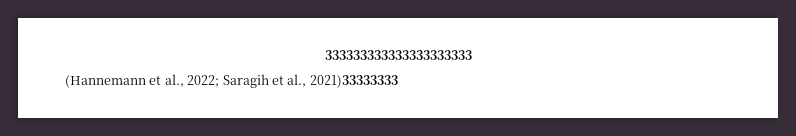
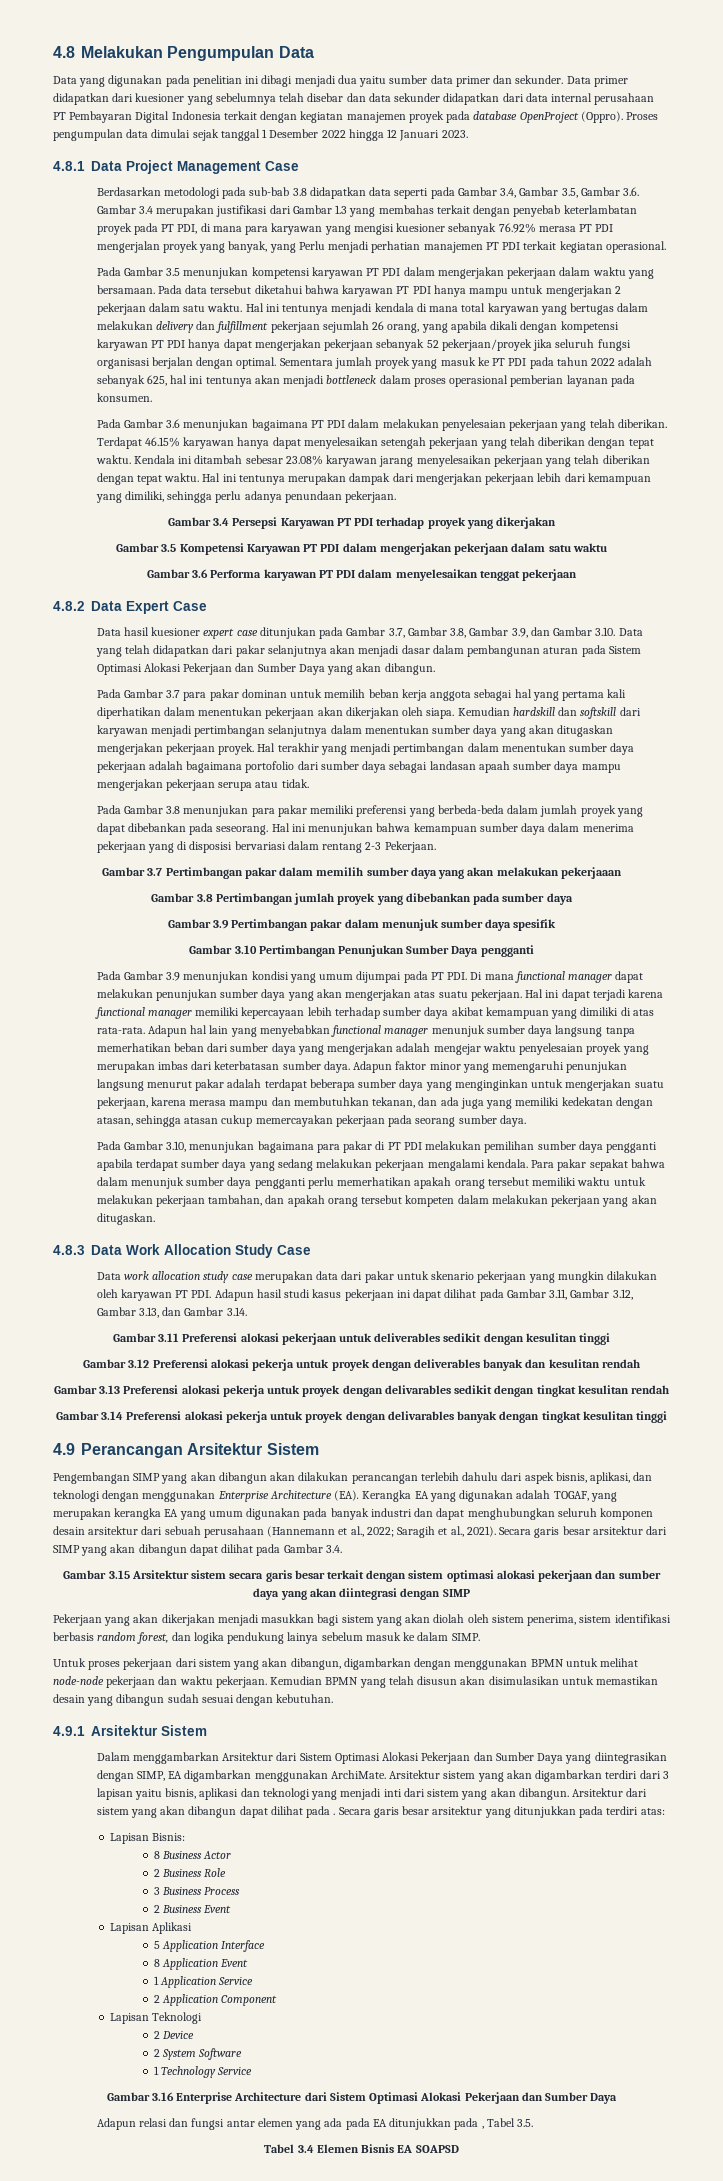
- 333333333333333333333
- (Hannemann et al., 2022; Saragih et al., 2021)33333333
+ 4.8 Melakukan Pengumpulan Data
+ Data yang digunakan pada penelitian ini dibagi menjadi dua yaitu sumber data primer dan sekunder. Data primer didapatkan dari kuesioner yang sebelumnya telah disebar dan data sekunder didapatkan dari data internal perusahaan PT Pembayaran Digital Indonesia terkait dengan kegiatan manajemen proyek pada database OpenProject (Oppro). Proses pengumpulan data dimulai sejak tanggal 1 Desember 2022 hingga 12 Januari 2023.
+ 4.8.1 Data Project Management Case
+ Berdasarkan metodologi pada sub-bab 3.8 didapatkan data seperti pada Gambar 3.4, Gambar 3.5, Gambar 3.6. Gambar 3.4 merupakan justifikasi dari Gambar 1.3 yang membahas terkait dengan penyebab keterlambatan proyek pada PT PDI, di mana para karyawan yang mengisi kuesioner sebanyak 76.92% merasa PT PDI mengerjalan proyek yang banyak, yang Perlu menjadi perhatian manajemen PT PDI terkait kegiatan operasional.
+ Pada Gambar 3.5 menunjukan kompetensi karyawan PT PDI dalam mengerjakan pekerjaan dalam waktu yang bersamaan. Pada data tersebut diketahui bahwa karyawan PT PDI hanya mampu untuk mengerjakan 2 pekerjaan dalam satu waktu. Hal ini tentunya menjadi kendala di mana total karyawan yang bertugas dalam melakukan delivery dan fulfillment pekerjaan sejumlah 26 orang, yang apabila dikali dengan kompetensi karyawan PT PDI hanya dapat mengerjakan pekerjaan sebanyak 52 pekerjaan/proyek jika seluruh fungsi organisasi berjalan dengan optimal. Sementara jumlah proyek yang masuk ke PT PDI pada tahun 2022 adalah sebanyak 625, hal ini tentunya akan menjadi bottleneck dalam proses operasional pemberian layanan pada konsumen.
+ Pada Gambar 3.6 menunjukan bagaimana PT PDI dalam melakukan penyelesaian pekerjaan yang telah diberikan. Terdapat 46.15% karyawan hanya dapat menyelesaikan setengah pekerjaan yang telah diberikan dengan tepat waktu. Kendala ini ditambah sebesar 23.08% karyawan jarang menyelesaikan pekerjaan yang telah diberikan dengan tepat waktu. Hal ini tentunya merupakan dampak dari mengerjakan pekerjaan lebih dari kemampuan yang dimiliki, sehingga perlu adanya penundaan pekerjaan.
+ Gambar 3.4 Persepsi Karyawan PT PDI terhadap proyek yang dikerjakan
+ Gambar 3.5 Kompetensi Karyawan PT PDI dalam mengerjakan pekerjaan dalam satu waktu
+ Gambar 3.6 Performa karyawan PT PDI dalam menyelesaikan tenggat pekerjaan
+ 4.8.2 Data Expert Case
+ Data hasil kuesioner expert case ditunjukan pada Gambar 3.7, Gambar 3.8, Gambar 3.9, dan Gambar 3.10. Data yang telah didapatkan dari pakar selanjutnya akan menjadi dasar dalam pembangunan aturan pada Sistem Optimasi Alokasi Pekerjaan dan Sumber Daya yang akan dibangun.
+ Pada Gambar 3.7 para pakar dominan untuk memilih beban kerja anggota sebagai hal yang pertama kali diperhatikan dalam menentukan pekerjaan akan dikerjakan oleh siapa. Kemudian hardskill dan softskill dari karyawan menjadi pertimbangan selanjutnya dalam menentukan sumber daya yang akan ditugaskan mengerjakan pekerjaan proyek. Hal terakhir yang menjadi pertimbangan dalam menentukan sumber daya pekerjaan adalah bagaimana portofolio dari sumber daya sebagai landasan apaah sumber daya mampu mengerjakan pekerjaan serupa atau tidak.
+ Pada Gambar 3.8 menunjukan para pakar memiliki preferensi yang berbeda-beda dalam jumlah proyek yang dapat dibebankan pada seseorang. Hal ini menunjukan bahwa kemampuan sumber daya dalam menerima pekerjaan yang di disposisi bervariasi dalam rentang 2-3 Pekerjaan.
+ Gambar 3.7 Pertimbangan pakar dalam memilih sumber daya yang akan melakukan pekerjaaan
+ Gambar 3.8 Pertimbangan jumlah proyek yang dibebankan pada sumber daya
+ Gambar 3.9 Pertimbangan pakar dalam menunjuk sumber daya spesifik
+ Gambar 3.10 Pertimbangan Penunjukan Sumber Daya pengganti
+ Pada Gambar 3.9 menunjukan kondisi yang umum dijumpai pada PT PDI. Di mana functional manager dapat melakukan penunjukan sumber daya yang akan mengerjakan atas suatu pekerjaan. Hal ini dapat terjadi karena functional manager memiliki kepercayaan lebih terhadap sumber daya akibat kemampuan yang dimiliki di atas rata-rata. Adapun hal lain yang menyebabkan functional manager menunjuk sumber daya langsung tanpa memerhatikan beban dari sumber daya yang mengerjakan adalah mengejar waktu penyelesaian proyek yang merupakan imbas dari keterbatasan sumber daya. Adapun faktor minor yang memengaruhi penunjukan langsung menurut pakar adalah terdapat beberapa sumber daya yang menginginkan untuk mengerjakan suatu pekerjaan, karena merasa mampu dan membutuhkan tekanan, dan ada juga yang memiliki kedekatan dengan atasan, sehingga atasan cukup memercayakan pekerjaan pada seorang sumber daya.
+ Pada Gambar 3.10, menunjukan bagaimana para pakar di PT PDI melakukan pemilihan sumber daya pengganti apabila terdapat sumber daya yang sedang melakukan pekerjaan mengalami kendala. Para pakar sepakat bahwa dalam menunjuk sumber daya pengganti perlu memerhatikan apakah orang tersebut memiliki waktu untuk melakukan pekerjaan tambahan, dan apakah orang tersebut kompeten dalam melakukan pekerjaan yang akan ditugaskan.
+ 4.8.3 Data Work Allocation Study Case
+ Data work allocation study case merupakan data dari pakar untuk skenario pekerjaan yang mungkin dilakukan oleh karyawan PT PDI. Adapun hasil studi kasus pekerjaan ini dapat dilihat pada Gambar 3.11, Gambar 3.12, Gambar 3.13, dan Gambar 3.14.
+ Gambar 3.11 Preferensi alokasi pekerjaan untuk deliverables sedikit dengan kesulitan tinggi
+ Gambar 3.12 Preferensi alokasi pekerja untuk proyek dengan deliverables banyak dan kesulitan rendah
+ Gambar 3.13 Preferensi alokasi pekerja untuk proyek dengan delivarables sedikit dengan tingkat kesulitan rendah
+ Gambar 3.14 Preferensi alokasi pekerja untuk proyek dengan delivarables banyak dengan tingkat kesulitan tinggi
+ 4.9 Perancangan Arsitektur Sistem
+ Pengembangan SIMP yang akan dibangun akan dilakukan perancangan terlebih dahulu dari aspek bisnis, aplikasi, dan teknologi dengan menggunakan Enterprise Architecture (EA). Kerangka EA yang digunakan adalah TOGAF, yang merupakan kerangka EA yang umum digunakan pada banyak industri dan dapat menghubungkan seluruh komponen desain arsitektur dari sebuah perusahaan (Hannemann et al., 2022; Saragih et al., 2021). Secara garis besar arsitektur dari SIMP yang akan dibangun dapat dilihat pada Gambar 3.4.
+ Gambar 3.15 Arsitektur sistem secara garis besar terkait dengan sistem optimasi alokasi pekerjaan dan sumber daya yang akan diintegrasi dengan SIMP
+ Pekerjaan yang akan dikerjakan menjadi masukkan bagi sistem yang akan diolah oleh sistem penerima, sistem identifikasi berbasis random forest, dan logika pendukung lainya sebelum masuk ke dalam SIMP.
+ Untuk proses pekerjaan dari sistem yang akan dibangun, digambarkan dengan menggunakan BPMN untuk melihat node-node pekerjaan dan waktu pekerjaan. Kemudian BPMN yang telah disusun akan disimulasikan untuk memastikan desain yang dibangun sudah sesuai dengan kebutuhan.
+ 4.9.1 Arsitektur Sistem
+ Dalam menggambarkan Arsitektur dari Sistem Optimasi Alokasi Pekerjaan dan Sumber Daya yang diintegrasikan dengan SIMP, EA digambarkan menggunakan ArchiMate. Arsitektur sistem yang akan digambarkan terdiri dari 3 lapisan yaitu bisnis, aplikasi dan teknologi yang menjadi inti dari sistem yang akan dibangun. Arsitektur dari sistem yang akan dibangun dapat dilihat pada . Secara garis besar arsitektur yang ditunjukkan pada terdiri atas:
+ Lapisan Bisnis:
+ 8 Business Actor
+ 2 Business Role
+ 3 Business Process
+ 2 Business Event
+ Lapisan Aplikasi
+ 5 Application Interface
+ 8 Application Event
+ 1 Application Service
+ 2 Application Component
+ Lapisan Teknologi
+ 2 Device
+ 2 System Software
+ 1 Technology Service
+ Gambar 3.16 Enterprise Architecture dari Sistem Optimasi Alokasi Pekerjaan dan Sumber Daya
+ Adapun relasi dan fungsi antar elemen yang ada pada EA ditunjukkan pada , Tabel 3.5.
+ Tabel 3.4 Elemen Bisnis EA SOAPSD

